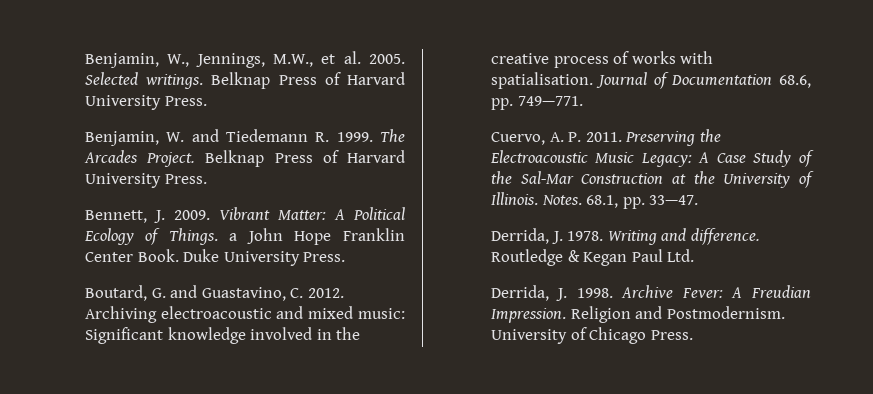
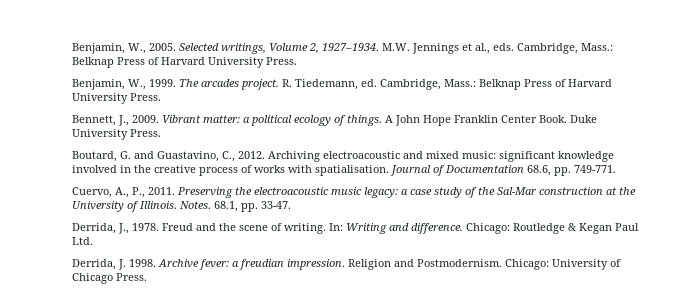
- Benjamin, W., Jennings, M.W., et al. 2005. Selected writings. Belknap Press of Harvard University Press.
+ Benjamin, W., 2005. Selected writings, Volume 2, 1927–1934. M.W. Jennings et al., eds. Cambridge, Mass.: Belknap Press of Harvard University Press.
- Benjamin, W. and Tiedemann R. 1999. The Arcades Project. Belknap Press of Harvard University Press.
+ Benjamin, W., 1999. The arcades project. R. Tiedemann, ed. Cambridge, Mass.: Belknap Press of Harvard University Press.
- Bennett, J. 2009.
+ Bennett, J., 2009.
- Vibrant Matter: A Political Ecology of Things. a John Hope Franklin Center Book.
+ Vibrant matter: a political ecology of things. A John Hope Franklin Center Book.
- Boutard, G. and Guastavino, C. 2012.
+ Boutard, G. and Guastavino, C., 2012.
- Archiving electroacoustic and mixed music: Significant knowledge involved in the creative process of works with spatialisation.
+ Archiving electroacoustic and mixed music: significant knowledge involved in the creative process of works with spatialisation.
- Journal of Documentation 68.6, pp. 749—771.
+ Journal of Documentation 68.6, pp. 749-771.
- Cuervo, A. P. 2011.
+ Cuervo, A., P., 2011.
- Preserving the Electroacoustic Music Legacy: A Case Study of the Sal-Mar Construction at the University of Illinois.
+ Preserving the electroacoustic music legacy: a case study of the Sal-Mar construction at the University of Illinois.
- 68.1, pp. 33—47.
- Derrida, J. 1978. Writing and difference.
+ 68.1, pp. 33-47.
+ Derrida, J., 1978. Freud and the scene of writing. In: Writing and difference.
- Routledge & Kegan Paul Ltd.
+ Chicago: Routledge & Kegan Paul Ltd.
- Archive Fever: A Freudian Impression.
+ Archive fever: a freudian impression.
- University of Chicago Press.
+ Chicago: University of Chicago Press.

